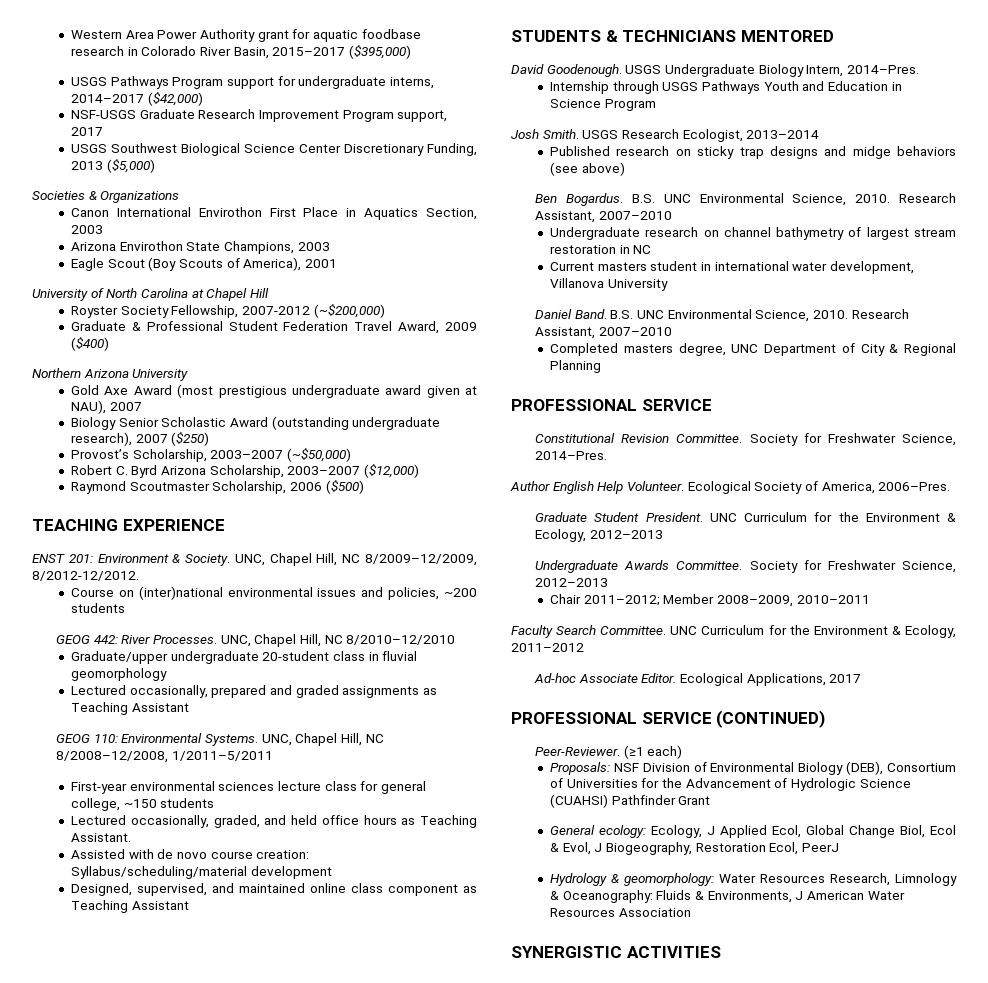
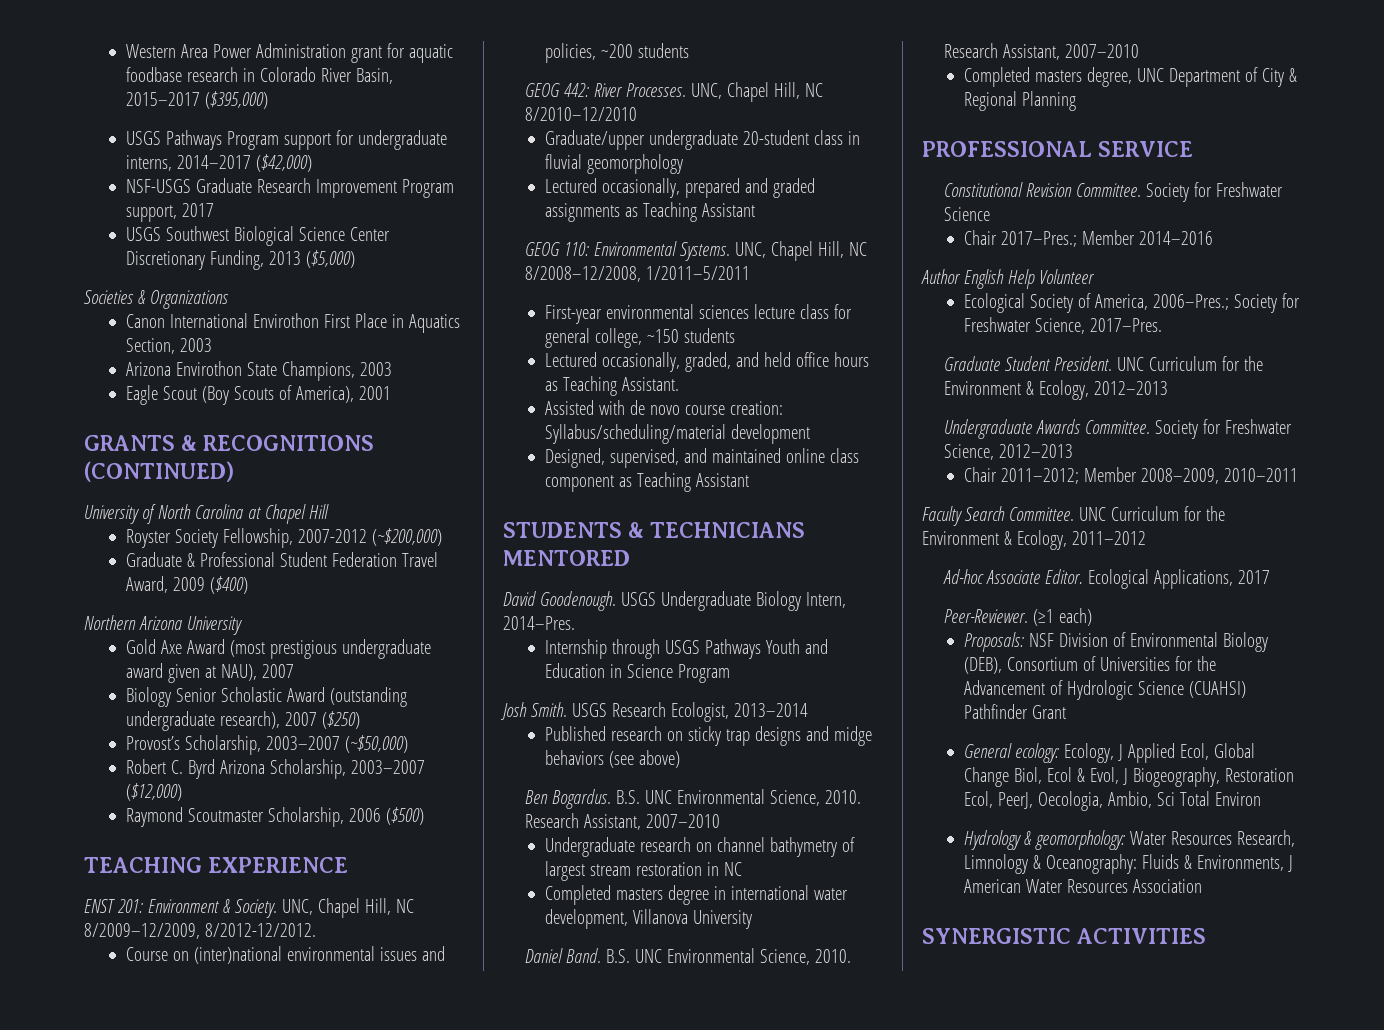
- Western Area Power Authority grant for aquatic foodbase research in Colorado River Basin, 2015–2017 ($395,000)
+ Western Area Power Administration grant for aquatic foodbase research in Colorado River Basin, 2015–2017 ($395,000)
+ GRANTS & RECOGNITIONS (CONTINUED)
- Current masters student in international water development, Villanova University
+ Completed masters degree in international water development, Villanova University
- Society for Freshwater Science, 2014–Pres.
+ Society for Freshwater Science
+ Chair 2017–Pres.; Member 2014–2016
- Author English Help Volunteer. Ecological Society of America, 2006–Pres.
+ Author English Help Volunteer
+ Ecological Society of America, 2006–Pres.; Society for Freshwater Science, 2017–Pres.
- PROFESSIONAL SERVICE (CONTINUED)
- General ecology: Ecology, J Applied Ecol, Global Change Biol, Ecol & Evol, J Biogeography, Restoration Ecol, PeerJ
+ General ecology: Ecology, J Applied Ecol, Global Change Biol, Ecol & Evol, J Biogeography, Restoration Ecol, PeerJ, Oecologia, Ambio, Sci Total Environ

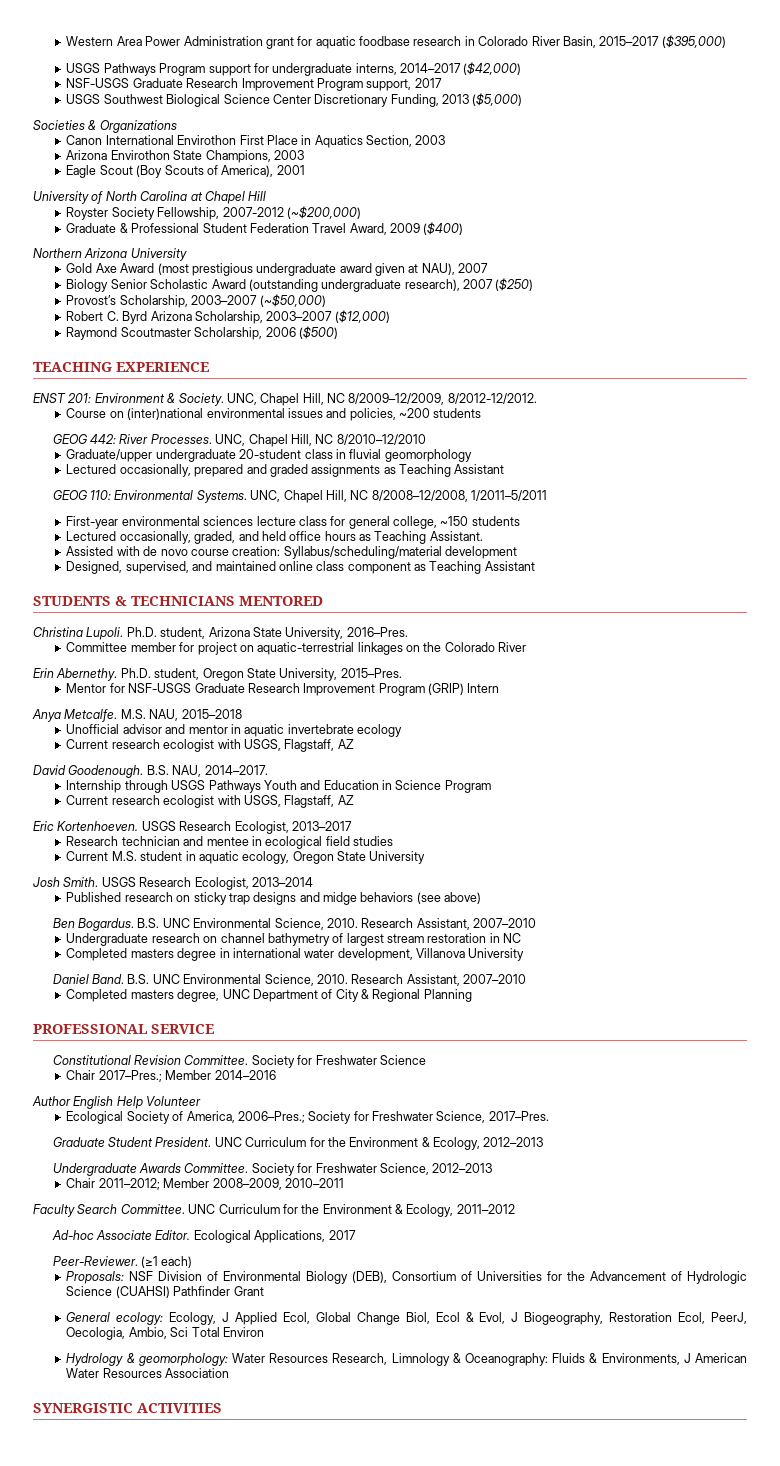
- GRANTS & RECOGNITIONS (CONTINUED)
- David Goodenough. USGS Undergraduate Biology Intern, 2014–Pres.
+ Christina Lupoli. Ph.D. student, Arizona State University, 2016–Pres.
+ Committee member for project on aquatic-terrestrial linkages on the Colorado River
+ Erin Abernethy. Ph.D. student, Oregon State University, 2015–Pres.
+ Mentor for NSF-USGS Graduate Research Improvement Program (GRIP) Intern
+ Anya Metcalfe. M.S. NAU, 2015–2018
+ Unofficial advisor and mentor in aquatic invertebrate ecology
+ Current research ecologist with USGS, Flagstaff, AZ
+ David Goodenough. B.S. NAU, 2014–2017.
  Internship through USGS Pathways Youth and Education in Science Program
+ Current research ecologist with USGS, Flagstaff, AZ
+ Eric Kortenhoeven. USGS Research Ecologist, 2013–2017
+ Research technician and mentee in ecological field studies
+ Current M.S. student in aquatic ecology, Oregon State University

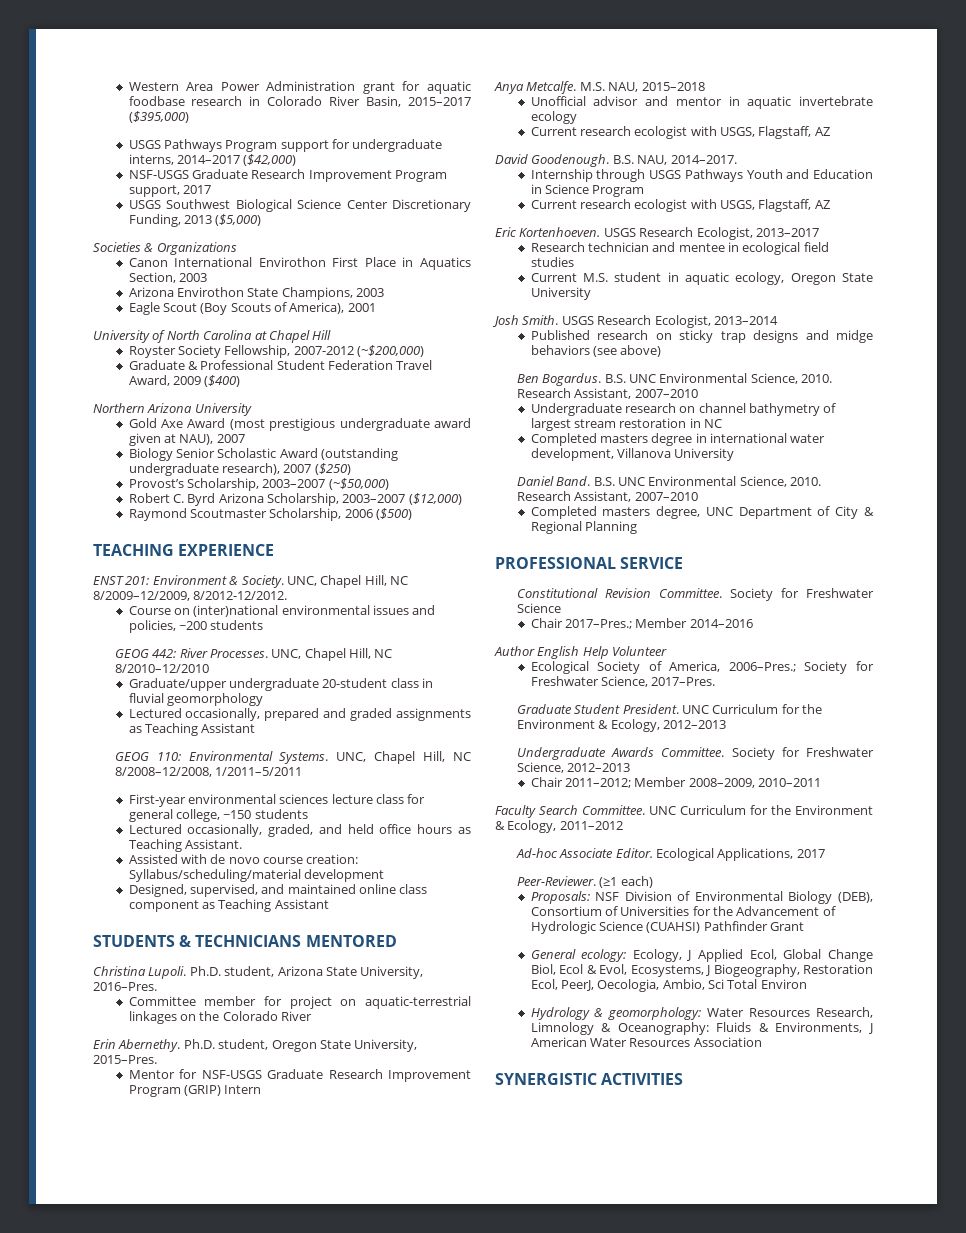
- General ecology: Ecology, J Applied Ecol, Global Change Biol, Ecol & Evol, J Biogeography, Restoration Ecol, PeerJ, Oecologia, Ambio, Sci Total Environ
+ General ecology: Ecology, J Applied Ecol, Global Change Biol, Ecol & Evol, Ecosystems, J Biogeography, Restoration Ecol, PeerJ, Oecologia, Ambio, Sci Total Environ

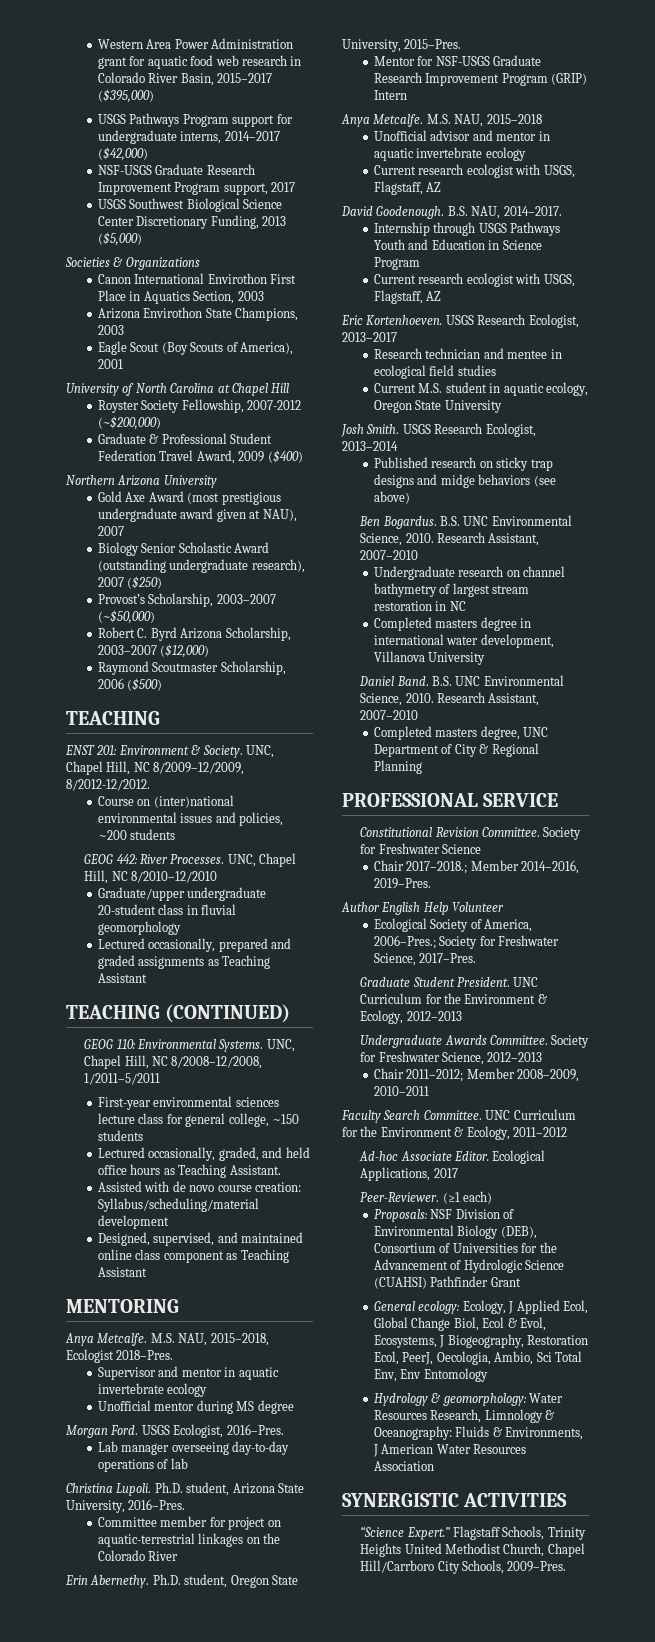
- Western Area Power Administration grant for aquatic foodbase research in Colorado River Basin, 2015–2017 ($395,000)
+ Western Area Power Administration grant for aquatic food web research in Colorado River Basin, 2015–2017 ($395,000)
  Raymond Scoutmaster Scholarship, 2006 ($500)
- TEACHING EXPERIENCE
+ TEACHING
+ TEACHING (CONTINUED)
- STUDENTS & TECHNICIANS MENTORED
+ MENTORING
+ Anya Metcalfe. M.S. NAU, 2015–2018, Ecologist 2018–Pres.
+ Supervisor and mentor in aquatic invertebrate ecology
+ Unofficial mentor during MS degree
+ Morgan Ford. USGS Ecologist, 2016–Pres.
+ Lab manager overseeing day-to-day operations of lab
- Chair 2017–Pres.; Member 2014–2016
+ Chair 2017–2018.; Member 2014–2016, 2019–Pres.
- General ecology: Ecology, J Applied Ecol, Global Change Biol, Ecol & Evol, Ecosystems, J Biogeography, Restoration Ecol, PeerJ, Oecologia, Ambio, Sci Total Environ
+ General ecology: Ecology, J Applied Ecol, Global Change Biol, Ecol & Evol, Ecosystems, J Biogeography, Restoration Ecol, PeerJ, Oecologia, Ambio, Sci Total Env, Env Entomology
+ “Science Expert.” Flagstaff Schools, Trinity Heights United Methodist Church, Chapel Hill/Carrboro City Schools, 2009–Pres.

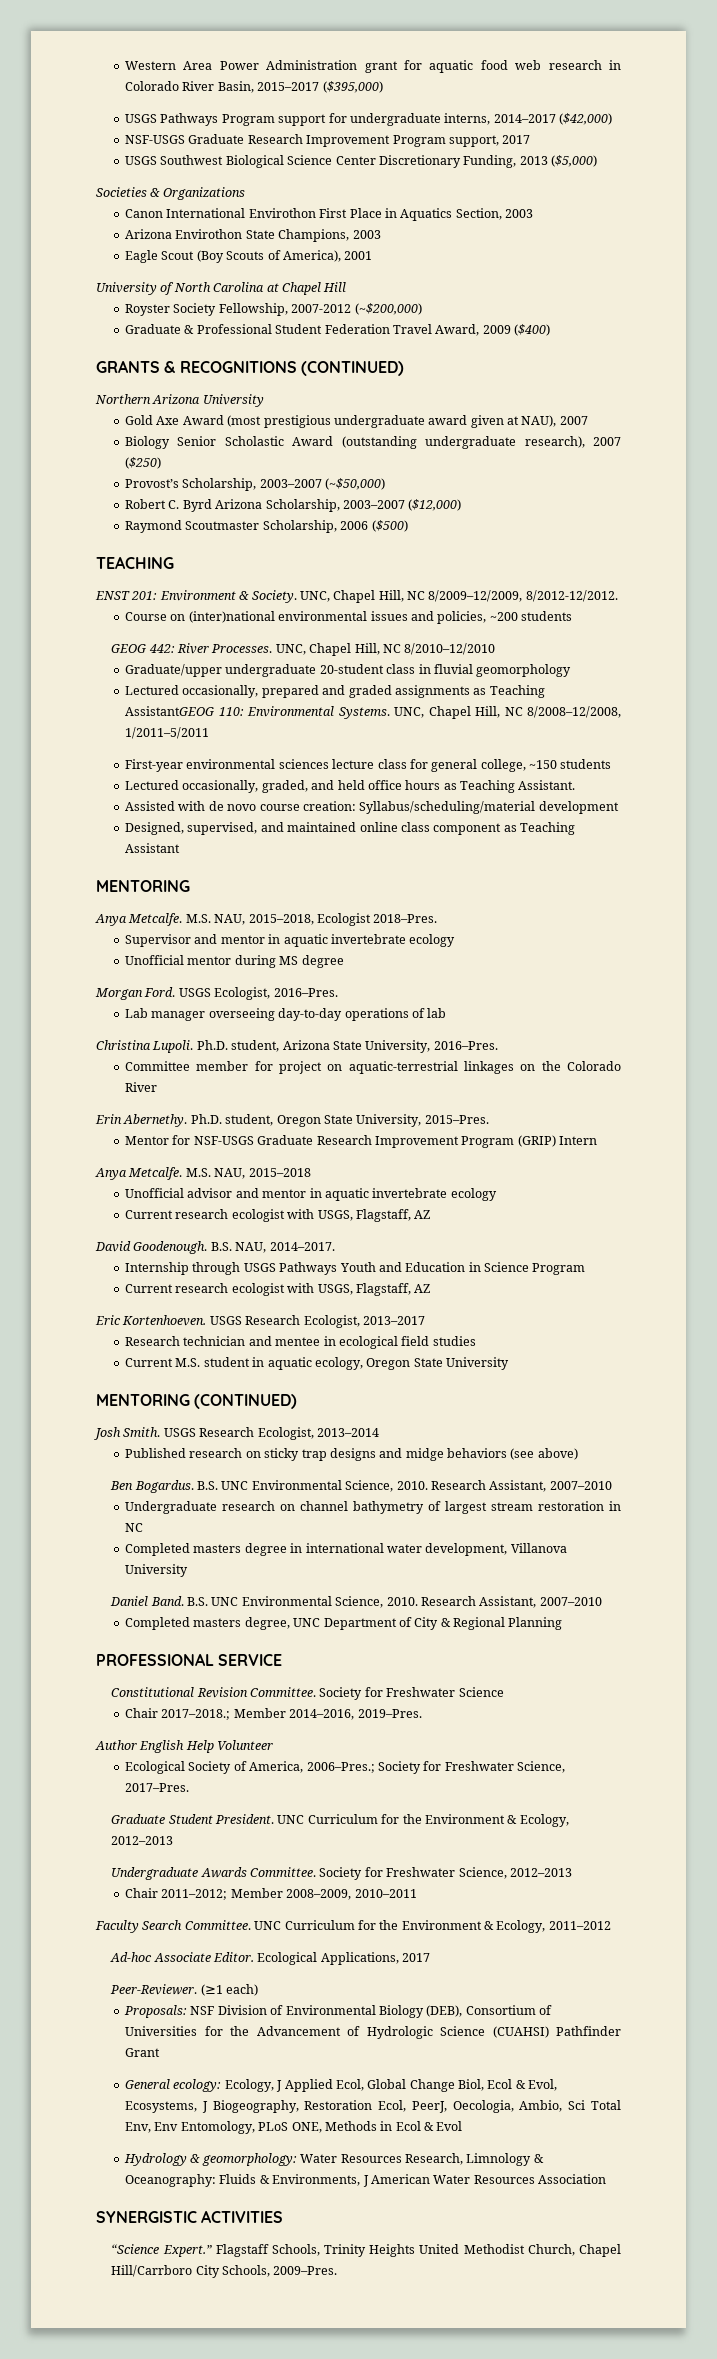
+ GRANTS & RECOGNITIONS (CONTINUED)
- Lectured occasionally, prepared and graded assignments as Teaching Assistant
- TEACHING (CONTINUED)
- GEOG 110: Environmental Systems.
+ Lectured occasionally, prepared and graded assignments as Teaching AssistantGEOG 110: Environmental Systems.
+ MENTORING (CONTINUED)
- General ecology: Ecology, J Applied Ecol, Global Change Biol, Ecol & Evol, Ecosystems, J Biogeography, Restoration Ecol, PeerJ, Oecologia, Ambio, Sci Total Env, Env Entomology
+ General ecology: Ecology, J Applied Ecol, Global Change Biol, Ecol & Evol, Ecosystems, J Biogeography, Restoration Ecol, PeerJ, Oecologia, Ambio, Sci Total Env, Env Entomology, PLoS ONE, Methods in Ecol & Evol

